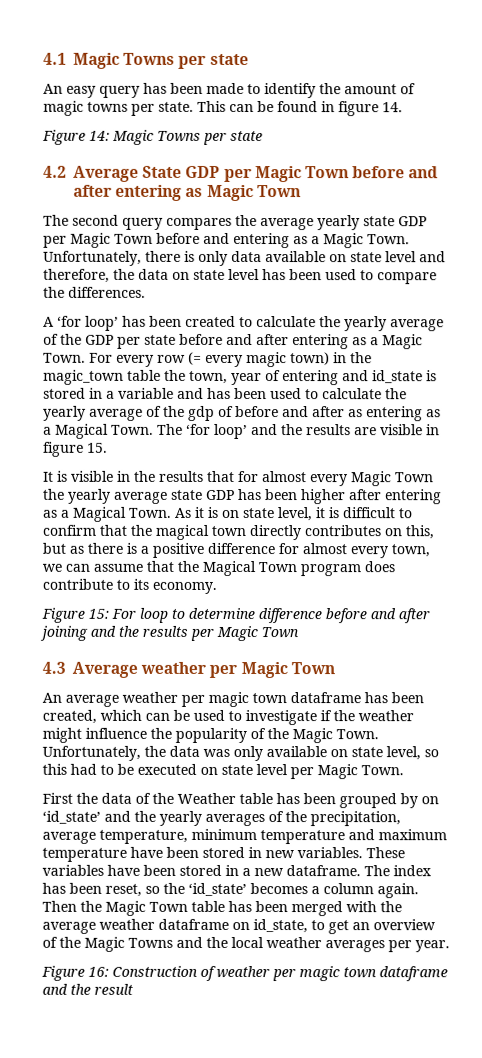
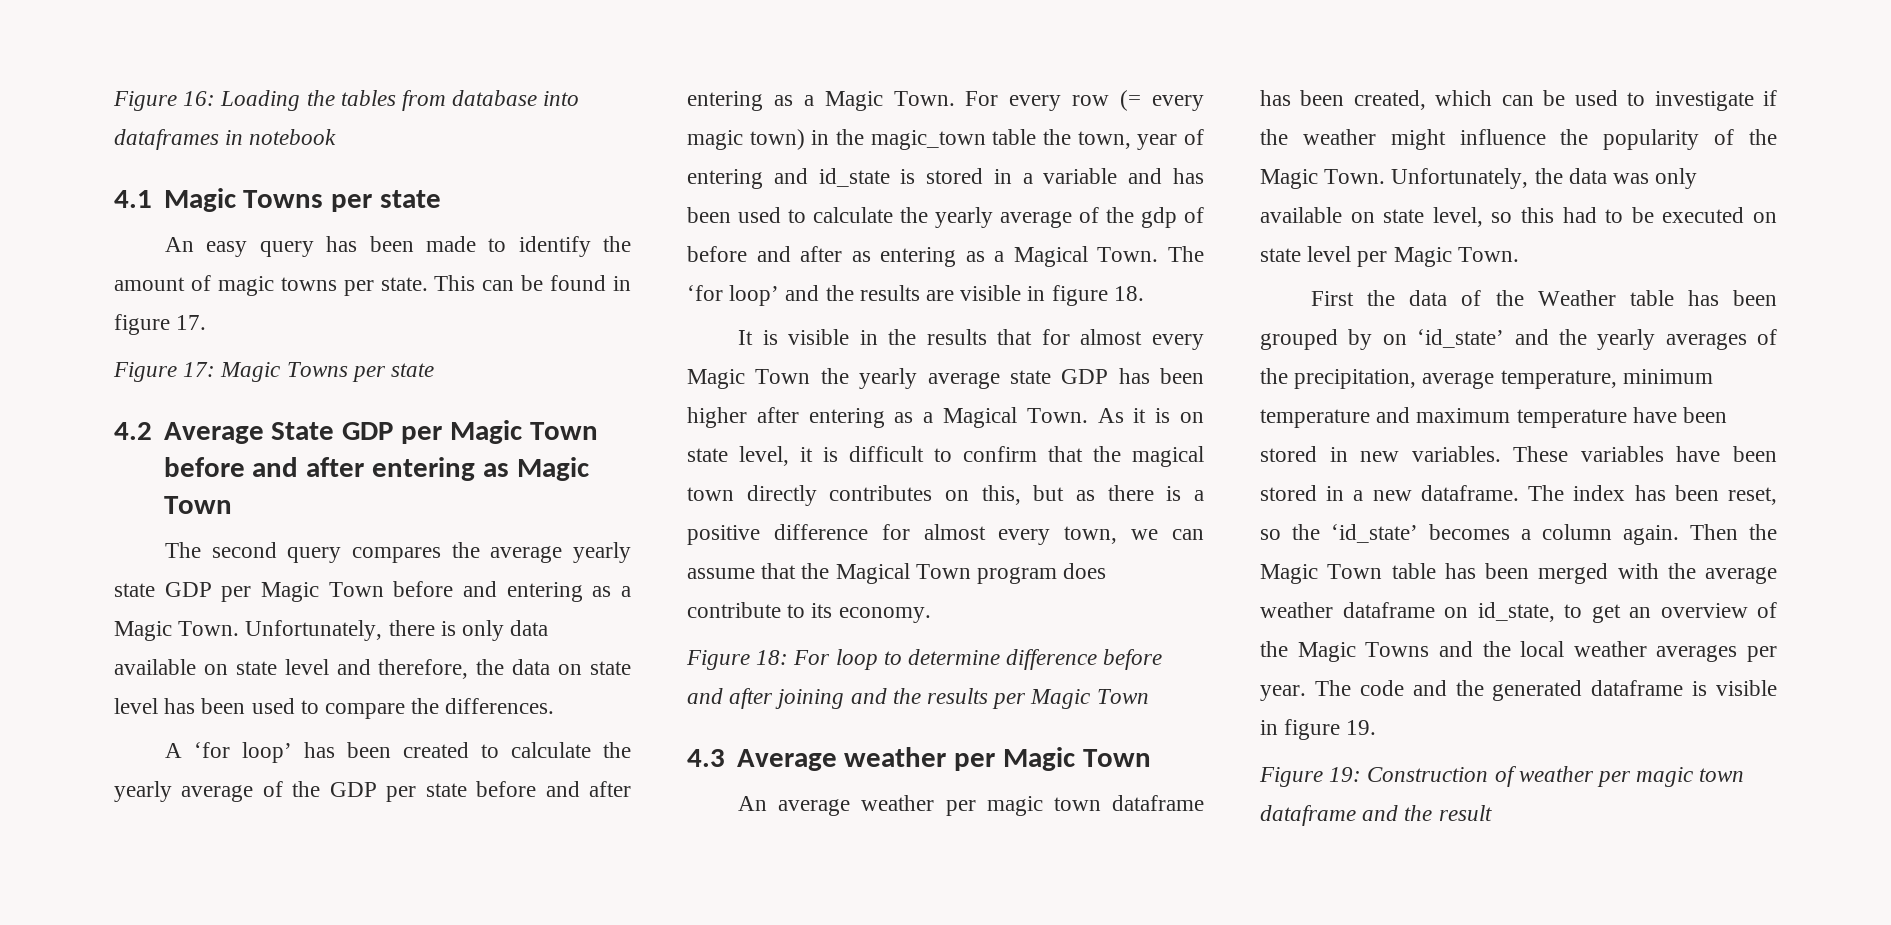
+ Figure 16: Loading the tables from database into dataframes in notebook
- This can be found in figure 14.
- Figure 14: Magic Towns per state
+ This can be found in figure 17.
+ Figure 17: Magic Towns per state
- The ‘for loop’ and the results are visible in figure 15.
+ The ‘for loop’ and the results are visible in figure 18.
- Figure 15: For loop to determine difference before and after joining and the results per Magic Town
+ Figure 18: For loop to determine difference before and after joining and the results per Magic Town
- Then the Magic Town table has been merged with the average weather dataframe on id_state, to get an overview of the Magic Towns and the local weather averages per year.
- Figure 16: Construction of weather per magic town dataframe and the result
+ Then the Magic Town table has been merged with the average weather dataframe on id_state, to get an overview of the Magic Towns and the local weather averages per year. The code and the generated dataframe is visible in figure 19.
+ Figure 19: Construction of weather per magic town dataframe and the result

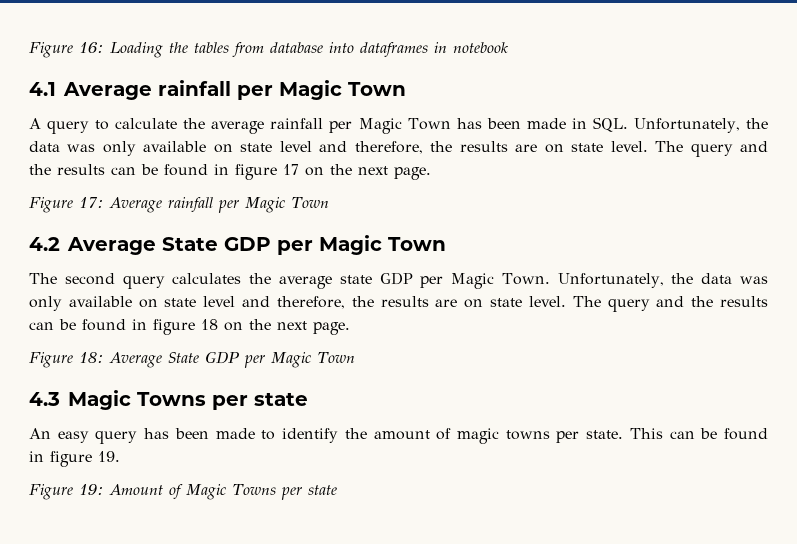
- 4.1 Magic Towns per state
+ 4.1 Average rainfall per Magic Town
+ A query to calculate the average rainfall per Magic Town has been made in SQL. Unfortunately, the data was only available on state level and therefore, the results are on state level. The query and the results can be found in figure 17 on the next page.
+ Figure 17: Average rainfall per Magic Town
+ 4.2 Average State GDP per Magic Town
+ The second query calculates the average state GDP per Magic Town. Unfortunately, the data was only available on state level and therefore, the results are on state level. The query and the results can be found in figure 18 on the next page.
+ Figure 18: Average State GDP per Magic Town
+ 4.3 Magic Towns per state
- This can be found in figure 17.
- Figure 17: Magic Towns per state
- 4.2 Average State GDP per Magic Town before and after entering as Magic Town
- The second query compares the average yearly state GDP per Magic Town before and entering as a Magic Town. Unfortunately, there is only data available on state level and therefore, the data on state level has been used to compare the differences.
- A ‘for loop’ has been created to calculate the yearly average of the GDP per state before and after entering as a Magic Town. For every row (= every magic town) in the magic_town table the town, year of entering and id_state is stored in a variable and has been used to calculate the yearly average of the gdp of before and after as entering as a Magical Town. The ‘for loop’ and the results are visible in figure 18.
- It is visible in the results that for almost every Magic Town the yearly average state GDP has been higher after entering as a Magical Town. As it is on state level, it is difficult to confirm that the magical town directly contributes on this, but as there is a positive difference for almost every town, we can assume that the Magical Town program does contribute to its economy.
- Figure 18: For loop to determine difference before and after joining and the results per Magic Town
- 4.3 Average weather per Magic Town
- An average weather per magic town dataframe has been created, which can be used to investigate if the weather might influence the popularity of the Magic Town. Unfortunately, the data was only available on state level, so this had to be executed on state level per Magic Town.
- First the data of the Weather table has been grouped by on ‘id_state’ and the yearly averages of the precipitation, average temperature, minimum temperature and maximum temperature have been stored in new variables. These variables have been stored in a new dataframe. The index has been reset, so the ‘id_state’ becomes a column again. Then the Magic Town table has been merged with the average weather dataframe on id_state, to get an overview of the Magic Towns and the local weather averages per year. The code and the generated dataframe is visible in figure 19.
- Figure 19: Construction of weather per magic town dataframe and the result
+ This can be found in figure 19.
+ Figure 19: Amount of Magic Towns per state

